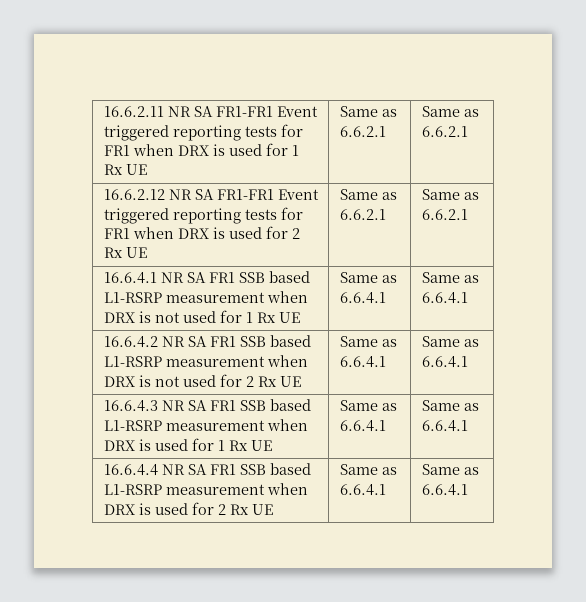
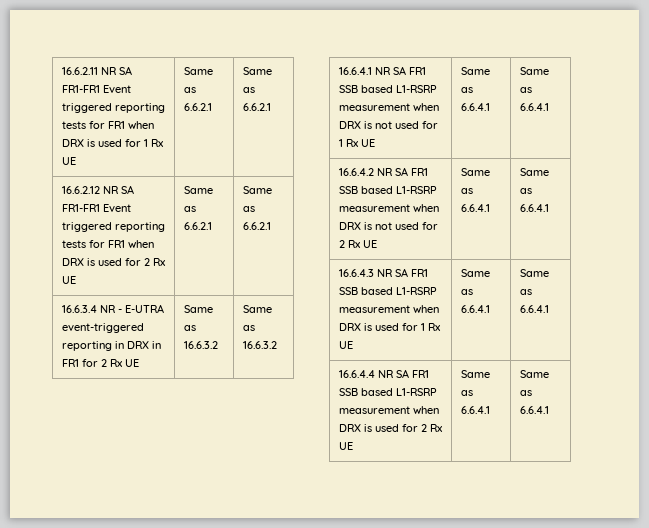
+ 16.6.3.4 NR - E-UTRA event-triggered reporting in DRX in FR1 for 2 Rx UE | Same as 16.6.3.2 | Same as 16.6.3.2

